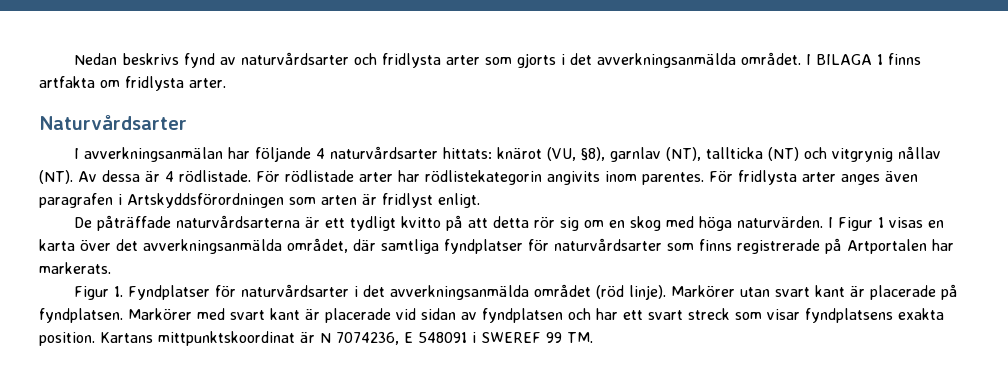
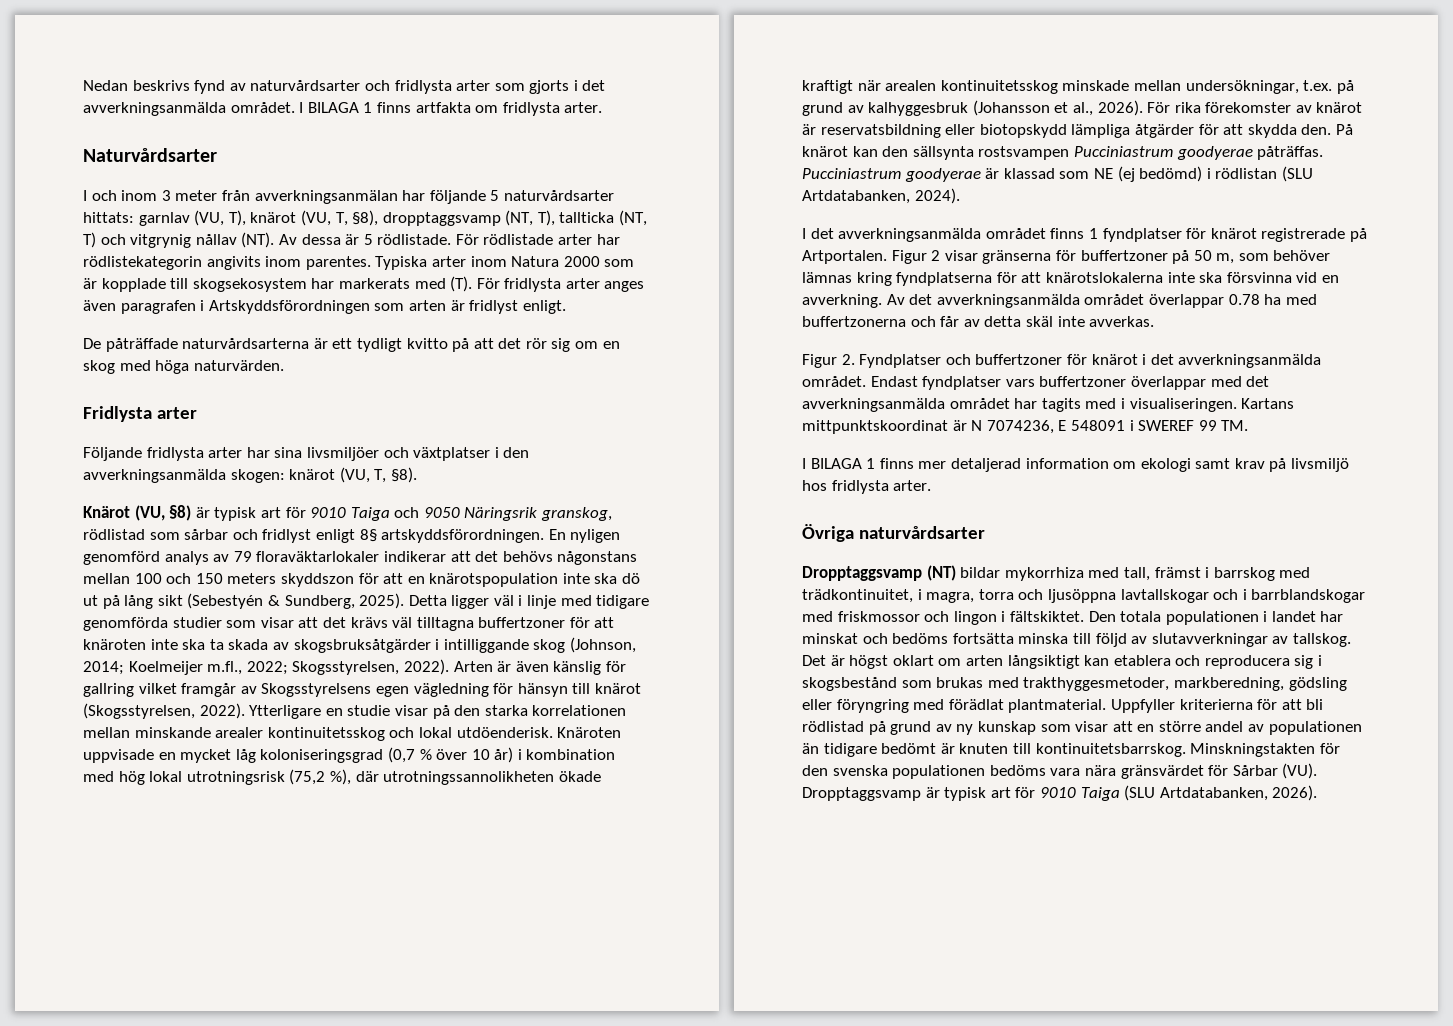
- I avverkningsanmälan har följande 4 naturvårdsarter hittats: knärot (VU, §8), garnlav (NT), tallticka (NT) och vitgrynig nållav (NT). Av dessa är 4 rödlistade.
+ I och inom 3 meter från avverkningsanmälan har följande 5 naturvårdsarter hittats: garnlav (VU, T), knärot (VU, T, §8), dropptaggsvamp (NT, T), tallticka (NT, T) och vitgrynig nållav (NT). Av dessa är 5 rödlistade.
- För fridlysta arter anges även paragrafen i Artskyddsförordningen som arten är fridlyst enligt.
+ Typiska arter inom Natura 2000 som är kopplade till skogsekosystem har markerats med (T). För fridlysta arter anges även paragrafen i Artskyddsförordningen som arten är fridlyst enligt.
- De påträffade naturvårdsarterna är ett tydligt kvitto på att detta rör sig om en skog med höga naturvärden. I Figur 1 visas en karta över det avverkningsanmälda området, där samtliga fyndplatser för naturvårdsarter som finns registrerade på Artportalen har markerats.
- Figur 1. Fyndplatser för naturvårdsarter i det avverkningsanmälda området (röd linje). Markörer utan svart kant är placerade på fyndplatsen. Markörer med svart kant är placerade vid sidan av fyndplatsen och har ett svart streck som visar fyndplatsens exakta position.
+ De påträffade naturvårdsarterna är ett tydligt kvitto på att det rör sig om en skog med höga naturvärden.
+ Fridlysta arter
+ Följande fridlysta arter har sina livsmiljöer och växtplatser i den avverkningsanmälda skogen: knärot (VU, T, §8).
+ Knärot (VU, §8) är typisk art för 9010 Taiga och 9050 Näringsrik granskog, rödlistad som sårbar och fridlyst enligt 8§ artskyddsförordningen. En nyligen genomförd analys av 79 floraväktarlokaler indikerar att det behövs någonstans mellan 100 och 150 meters skyddszon för att en knärotspopulation inte ska dö ut på lång sikt (Sebestyén & Sundberg, 2025). Detta ligger väl i linje med tidigare genomförda studier som visar att det krävs väl tilltagna buffertzoner för att knäroten inte ska ta skada av skogsbruksåtgärder i intilliggande skog (Johnson, 2014; Koelmeijer m.fl., 2022; Skogsstyrelsen, 2022). Arten är även känslig för gallring vilket framgår av Skogsstyrelsens egen vägledning för hänsyn till knärot (Skogsstyrelsen, 2022). Ytterligare en studie visar på den starka korrelationen mellan minskande arealer kontinuitetsskog och lokal utdöenderisk. Knäroten uppvisade en mycket låg koloniseringsgrad (0,7 % över 10 år) i kombination med hög lokal utrotningsrisk (75,2 %), där utrotningssannolikheten ökade kraftigt när arealen kontinuitetsskog minskade mellan undersökningar, t.ex. på grund av kalhyggesbruk (Johansson et al., 2026). För rika förekomster av knärot är reservatsbildning eller biotopskydd lämpliga åtgärder för att skydda den. På knärot kan den sällsynta rostsvampen Pucciniastrum goodyerae påträffas. Pucciniastrum goodyerae är klassad som NE (ej bedömd) i rödlistan (SLU Artdatabanken, 2024).
+ I det avverkningsanmälda området finns 1 fyndplatser för knärot registrerade på Artportalen. Figur 2 visar gränserna för buffertzoner på 50 m, som behöver lämnas kring fyndplatserna för att knärotslokalerna inte ska försvinna vid en avverkning. Av det avverkningsanmälda området överlappar 0.78 ha med buffertzonerna och får av detta skäl inte avverkas.
+ Figur 2. Fyndplatser och buffertzoner för knärot i det avverkningsanmälda området. Endast fyndplatser vars buffertzoner överlappar med det avverkningsanmälda området har tagits med i visualiseringen.
+ I BILAGA 1 finns mer detaljerad information om ekologi samt krav på livsmiljö hos fridlysta arter.
+ Övriga naturvårdsarter
+ Dropptaggsvamp (NT) bildar mykorrhiza med tall, främst i barrskog med trädkontinuitet, i magra, torra och ljusöppna lavtallskogar och i barrblandskogar med friskmossor och lingon i fältskiktet. Den totala populationen i landet har minskat och bedöms fortsätta minska till följd av slutavverkningar av tallskog. Det är högst oklart om arten långsiktigt kan etablera och reproducera sig i skogsbestånd som brukas med trakthyggesmetoder, markberedning, gödsling eller föryngring med förädlat plantmaterial. Uppfyller kriterierna för att bli rödlistad på grund av ny kunskap som visar att en större andel av populationen än tidigare bedömt är knuten till kontinuitetsbarrskog. Minskningstakten för den svenska populationen bedöms vara nära gränsvärdet för Sårbar (VU). Dropptaggsvamp är typisk art för 9010 Taiga (SLU Artdatabanken, 2026).

